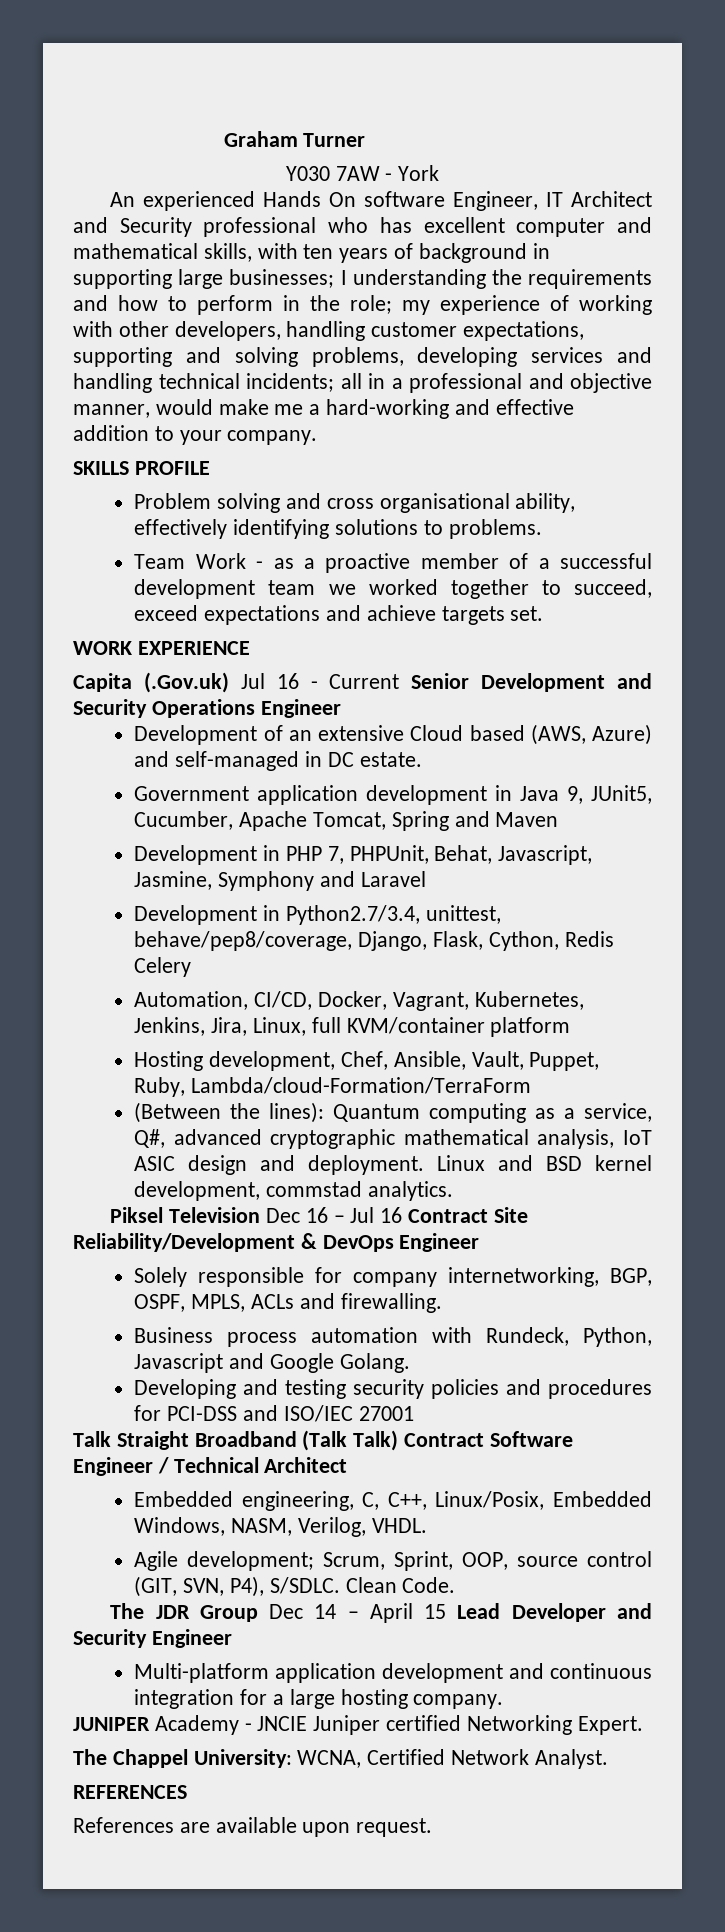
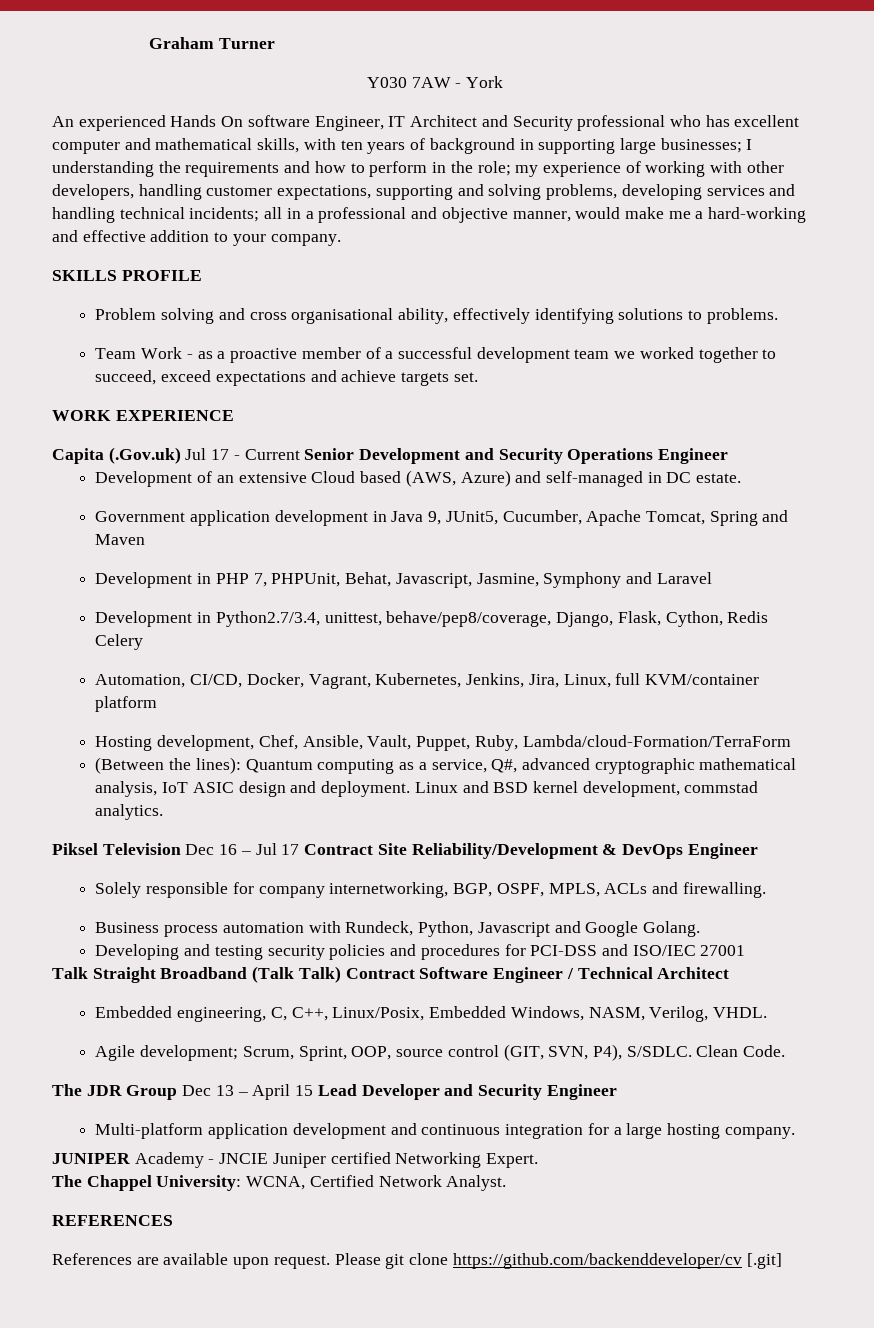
- Capita (.Gov.uk) Jul 16 - Current Senior Development and Security Operations Engineer
+ Capita (.Gov.uk) Jul 17 - Current Senior Development and Security Operations Engineer
- Piksel Television Dec 16 – Jul 16 Contract Site Reliability/Development & DevOps Engineer
+ Piksel Television Dec 16 – Jul 17 Contract Site Reliability/Development & DevOps Engineer
- The JDR Group Dec 14 – April 15 Lead Developer and Security Engineer
+ The JDR Group Dec 13 – April 15 Lead Developer and Security Engineer
+ Please git clone https://github.com/backenddeveloper/cv [.git]

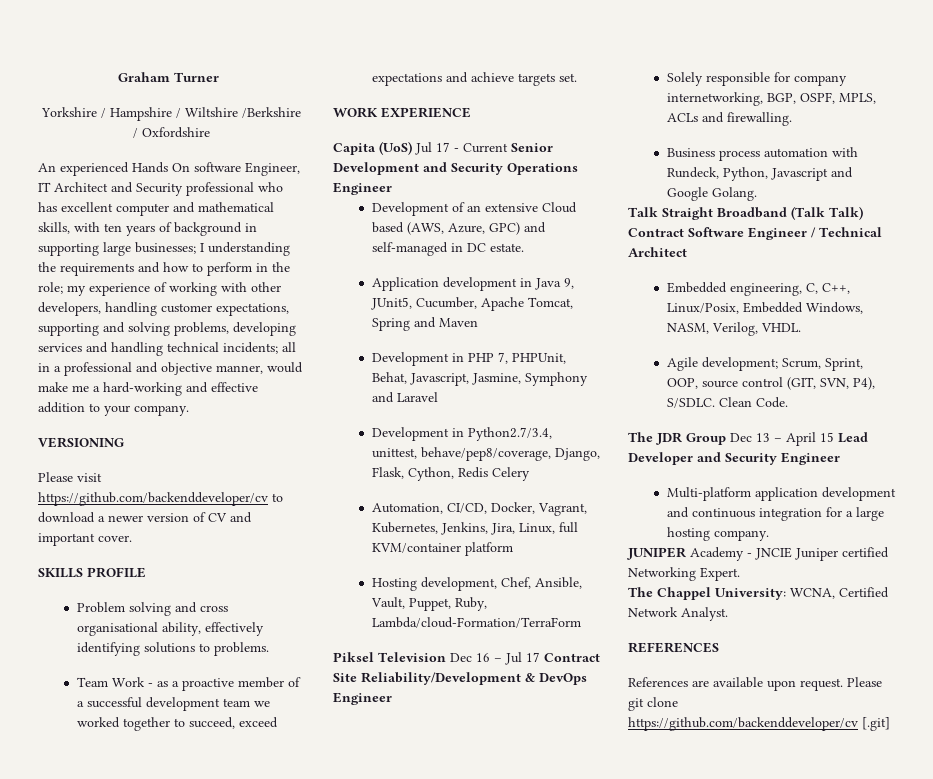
- Y030 7AW - York
+ Yorkshire / Hampshire / Wiltshire /Berkshire / Oxfordshire
+ VERSIONING
+ Please visit https://github.com/backenddeveloper/cv to download a newer version of CV and important cover.
- Capita (.Gov.uk) Jul 17 - Current Senior Development and Security Operations Engineer
+ Capita (UoS) Jul 17 - Current Senior Development and Security Operations Engineer
- Development of an extensive Cloud based (AWS, Azure) and self-managed in DC estate.
+ Development of an extensive Cloud based (AWS, Azure, GPC) and self-managed in DC estate.
- Government application development in Java 9, JUnit5, Cucumber, Apache Tomcat, Spring and Maven
+ Application development in Java 9, JUnit5, Cucumber, Apache Tomcat, Spring and Maven
- (Between the lines): Quantum computing as a service, Q#, advanced cryptographic mathematical analysis, IoT ASIC design and deployment. Linux and BSD kernel development, commstad analytics.
- Developing and testing security policies and procedures for PCI-DSS and ISO/IEC 27001

